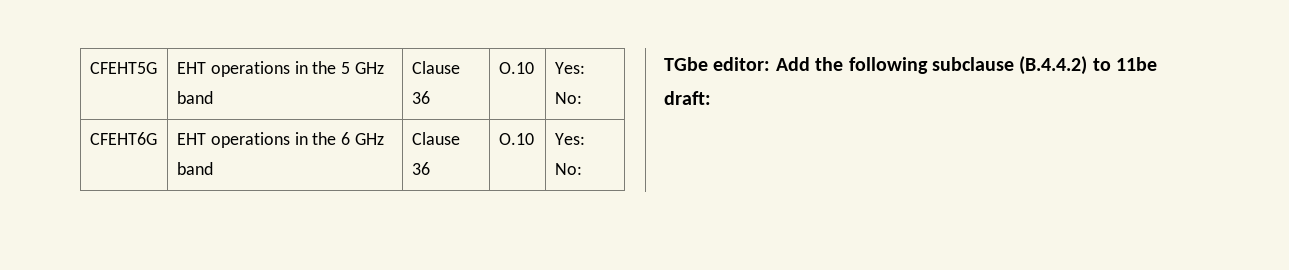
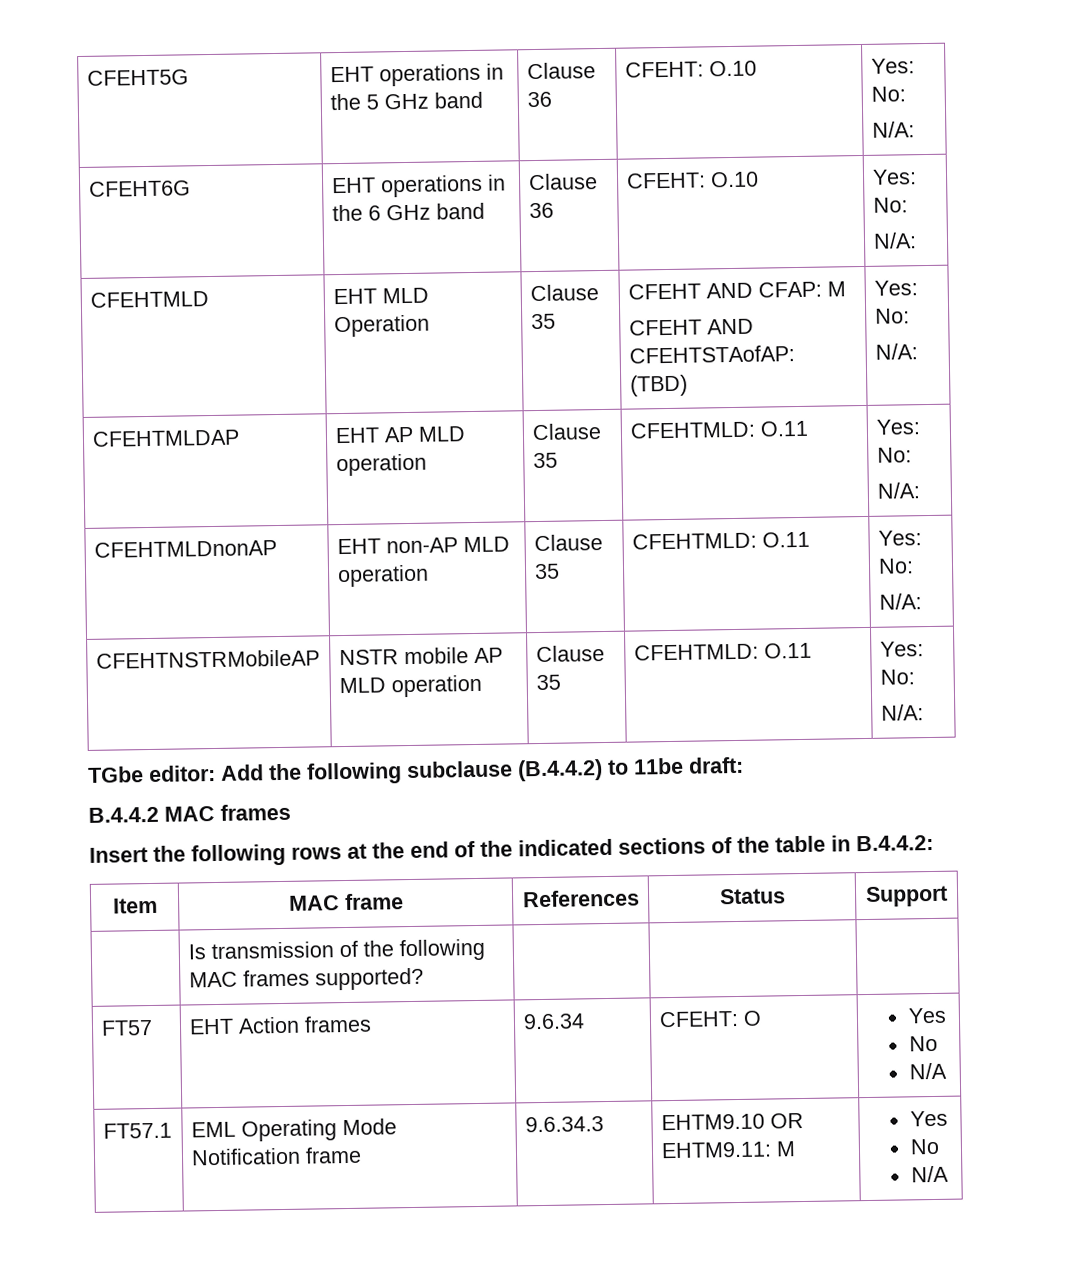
- CFEHT5G | EHT operations in the 5 GHz band | Clause 36 | O.10 | Yes: No:
+ CFEHT5G | EHT operations in the 5 GHz band | Clause 36 | CFEHT: O.10 | Yes: No:
+ N/A:
- CFEHT6G | EHT operations in the 6 GHz band | Clause 36 | O.10 | Yes: No:
+ CFEHT6G | EHT operations in the 6 GHz band | Clause 36 | CFEHT: O.10 | Yes: No:
+ N/A:
+ CFEHTMLD | EHT MLD Operation | Clause 35 | CFEHT AND CFAP: M
+ CFEHT AND CFEHTSTAofAP: (TBD) | Yes: No:
+ N/A:
+ CFEHTMLDAP | EHT AP MLD operation | Clause 35 | CFEHTMLD: O.11 | Yes: No:
+ N/A:
+ CFEHTMLDnonAP | EHT non-AP MLD operation | Clause 35 | CFEHTMLD: O.11 | Yes: No:
+ N/A:
+ CFEHTNSTRMobileAP | NSTR mobile AP MLD operation | Clause 35 | CFEHTMLD: O.11 | Yes: No:
+ N/A:
+ B.4.4.2 MAC frames
+ Insert the following rows at the end of the indicated sections of the table in B.4.4.2:
+ Item | MAC frame | References | Status | Support
+ | Is transmission of the following MAC frames supported? | | |
+ FT57 | EHT Action frames | 9.6.34 | CFEHT: O | Yes
+ No
+ N/A
+ FT57.1 | EML Operating Mode Notification frame | 9.6.34.3 | EHTM9.10 OR EHTM9.11: M | Yes
+ No
+ N/A

